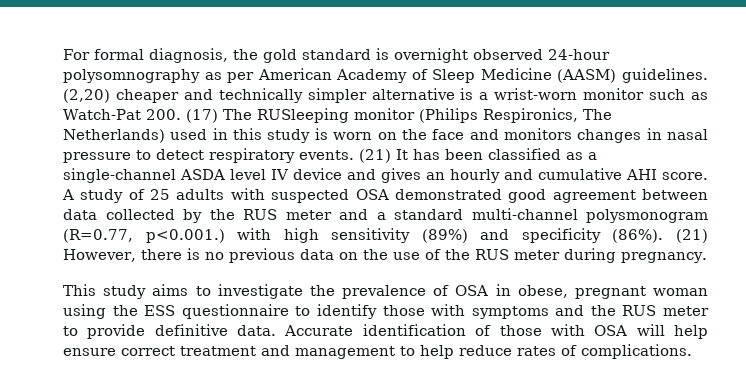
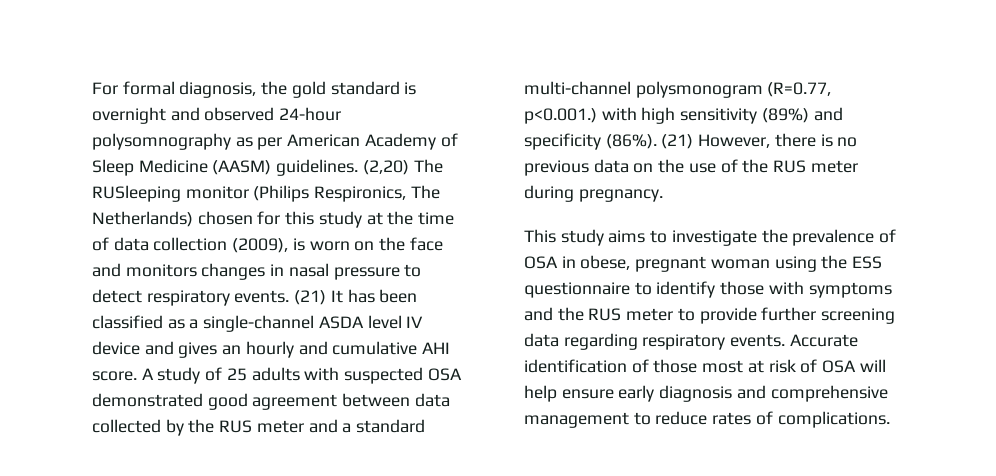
- For formal diagnosis, the gold standard is overnight observed 24-hour polysomnography as per American Academy of Sleep Medicine (AASM) guidelines.
+ For formal diagnosis, the gold standard is overnight and observed 24-hour polysomnography as per American Academy of Sleep Medicine (AASM) guidelines.
- (2,20) cheaper and technically simpler alternative is a wrist-worn monitor such as Watch-Pat 200. (17) The RUSleeping monitor (Philips Respironics, The Netherlands) used in this study is worn on the face and monitors changes in nasal pressure to detect respiratory events.
+ (2,20) The RUSleeping monitor (Philips Respironics, The Netherlands) chosen for this study at the time of data collection (2009), is worn on the face and monitors changes in nasal pressure to detect respiratory events.
- This study aims to investigate the prevalence of OSA in obese, pregnant woman using the ESS questionnaire to identify those with symptoms and the RUS meter to provide definitive data. Accurate identification of those with OSA will help ensure correct treatment and management to help reduce rates of complications.
+ This study aims to investigate the prevalence of OSA in obese, pregnant woman using the ESS questionnaire to identify those with symptoms and the RUS meter to provide further screening data regarding respiratory events. Accurate identification of those most at risk of OSA will help ensure early diagnosis and comprehensive management to reduce rates of complications.

